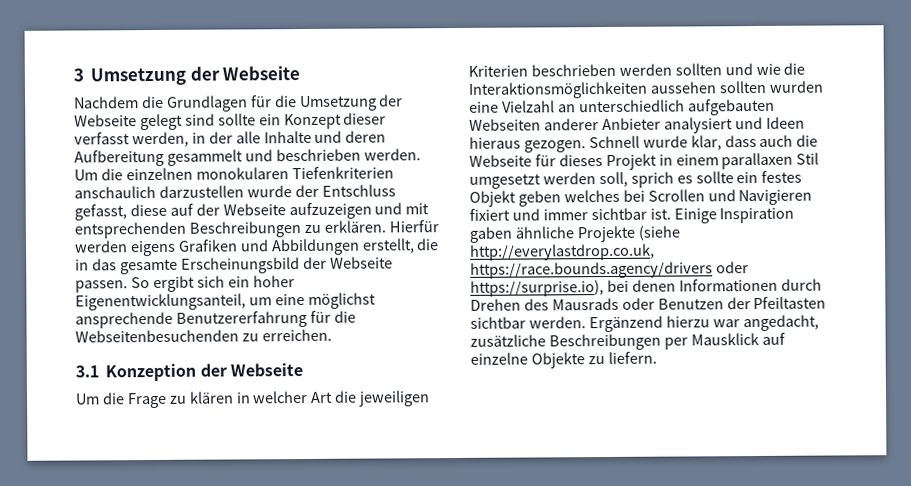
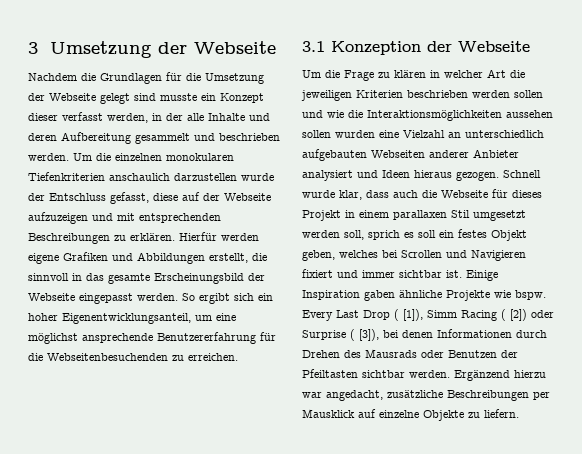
- Nachdem die Grundlagen für die Umsetzung der Webseite gelegt sind sollte ein Konzept dieser verfasst werden, in der alle Inhalte und deren Aufbereitung gesammelt und beschrieben werden.
+ Nachdem die Grundlagen für die Umsetzung der Webseite gelegt sind musste ein Konzept dieser verfasst werden, in der alle Inhalte und deren Aufbereitung gesammelt und beschrieben werden.
- Hierfür werden eigens Grafiken und Abbildungen erstellt, die in das gesamte Erscheinungsbild der Webseite passen.
+ Hierfür werden eigene Grafiken und Abbildungen erstellt, die sinnvoll in das gesamte Erscheinungsbild der Webseite eingepasst werden.
- Um die Frage zu klären in welcher Art die jeweiligen Kriterien beschrieben werden sollten und wie die Interaktionsmöglichkeiten aussehen sollten wurden eine Vielzahl an unterschiedlich aufgebauten Webseiten anderer Anbieter analysiert und Ideen hieraus gezogen.
+ Um die Frage zu klären in welcher Art die jeweiligen Kriterien beschrieben werden sollen und wie die Interaktionsmöglichkeiten aussehen sollen wurden eine Vielzahl an unterschiedlich aufgebauten Webseiten anderer Anbieter analysiert und Ideen hieraus gezogen.
- Schnell wurde klar, dass auch die Webseite für dieses Projekt in einem parallaxen Stil umgesetzt werden soll, sprich es sollte ein festes Objekt geben welches bei Scrollen und Navigieren fixiert und immer sichtbar ist.
+ Schnell wurde klar, dass auch die Webseite für dieses Projekt in einem parallaxen Stil umgesetzt werden soll, sprich es soll ein festes Objekt geben, welches bei Scrollen und Navigieren fixiert und immer sichtbar ist.
- Einige Inspiration gaben ähnliche Projekte (siehe http://everylastdrop.co.uk, https://race.bounds.agency/drivers oder https://surprise.io), bei denen Informationen durch Drehen des Mausrads oder Benutzen der Pfeiltasten sichtbar werden.
+ Einige Inspiration gaben ähnliche Projekte wie bspw. Every Last Drop ( [1]), Simm Racing ( [2]) oder Surprise ( [3]), bei denen Informationen durch Drehen des Mausrads oder Benutzen der Pfeiltasten sichtbar werden.

